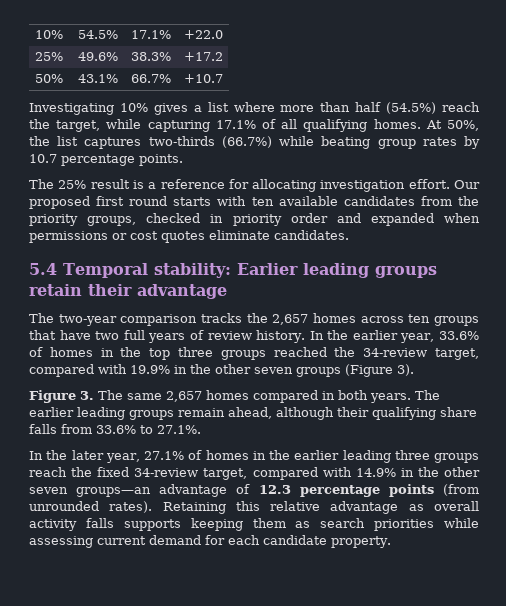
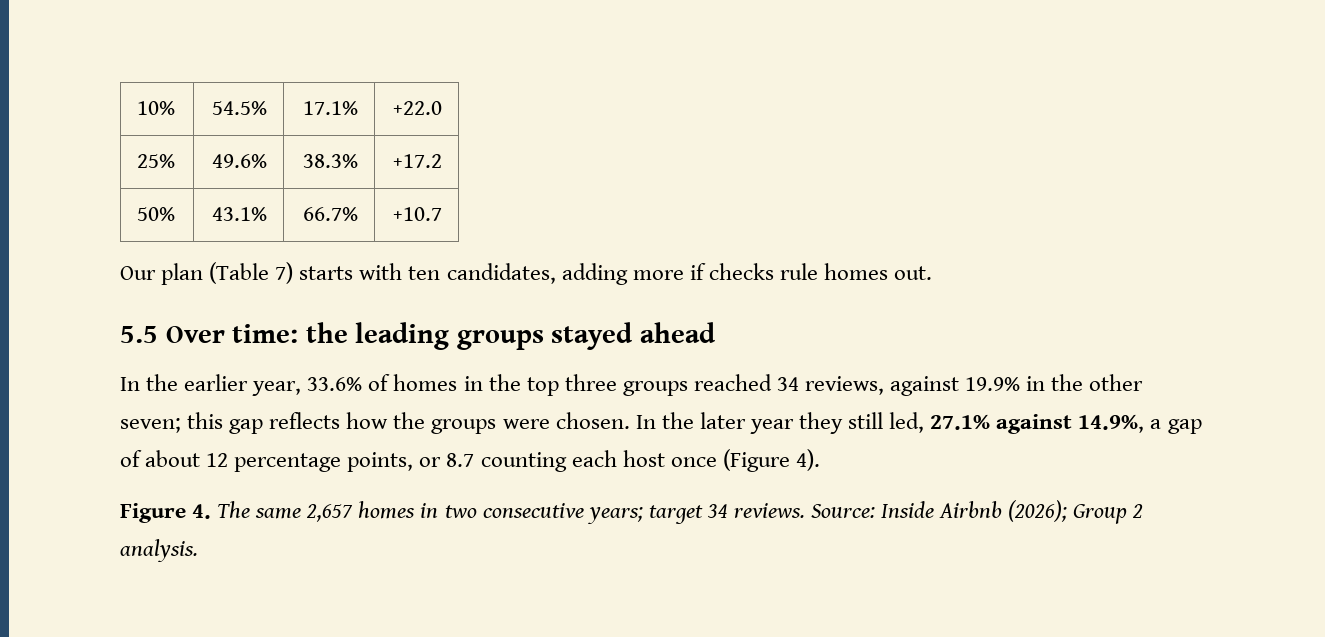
- Investigating 10% gives a list where more than half (54.5%) reach the target, while capturing 17.1% of all qualifying homes. At 50%, the list captures two-thirds (66.7%) while beating group rates by 10.7 percentage points.
- The 25% result is a reference for allocating investigation effort. Our proposed first round starts with ten available candidates from the priority groups, checked in priority order and expanded when permissions or cost quotes eliminate candidates.
- 5.4 Temporal stability: Earlier leading groups retain their advantage
- The two-year comparison tracks the 2,657 homes across ten groups that have two full years of review history. In the earlier year, 33.6% of homes in the top three groups reached the 34-review target, compared with 19.9% in the other seven groups (Figure 3).
+ Our plan (Table 7) starts with ten candidates, adding more if checks rule homes out.
+ 5.5 Over time: the leading groups stayed ahead
+ In the earlier year, 33.6% of homes in the top three groups reached 34 reviews, against 19.9% in the other seven; this gap reflects how the groups were chosen. In the later year they still led, 27.1% against 14.9%, a gap of about 12 percentage points, or 8.7 counting each host once (Figure 4).
- Figure 3. The same 2,657 homes compared in both years. The earlier leading groups remain ahead, although their qualifying share falls from 33.6% to 27.1%.
- In the later year, 27.1% of homes in the earlier leading three groups reach the fixed 34-review target, compared with 14.9% in the other seven groups—an advantage of 12.3 percentage points (from unrounded rates). Retaining this relative advantage as overall activity falls supports keeping them as search priorities while assessing current demand for each candidate property.
+ Figure 4. The same 2,657 homes in two consecutive years; target 34 reviews. Source: Inside Airbnb (2026); Group 2 analysis.

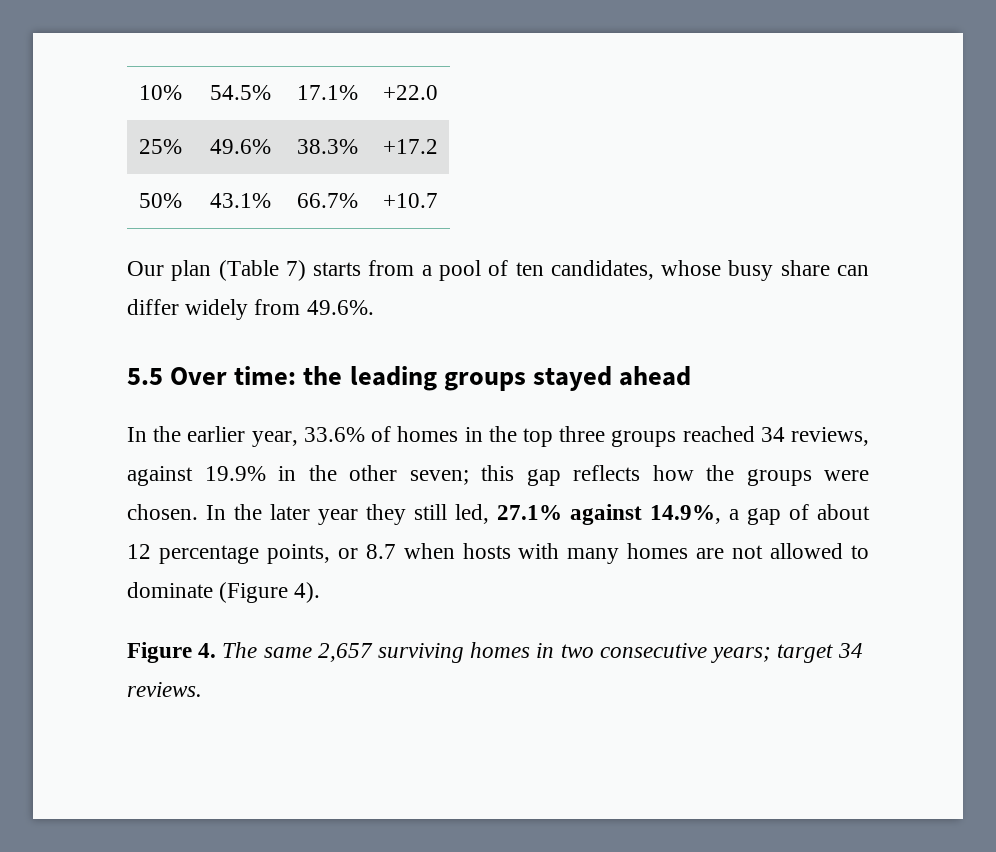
- Our plan (Table 7) starts with ten candidates, adding more if checks rule homes out.
+ Our plan (Table 7) starts from a pool of ten candidates, whose busy share can differ widely from 49.6%.
- In the later year they still led, 27.1% against 14.9%, a gap of about 12 percentage points, or 8.7 counting each host once (Figure 4).
+ In the later year they still led, 27.1% against 14.9%, a gap of about 12 percentage points, or 8.7 when hosts with many homes are not allowed to dominate (Figure 4).
- Figure 4. The same 2,657 homes in two consecutive years; target 34 reviews. Source: Inside Airbnb (2026); Group 2 analysis.
+ Figure 4. The same 2,657 surviving homes in two consecutive years; target 34 reviews.

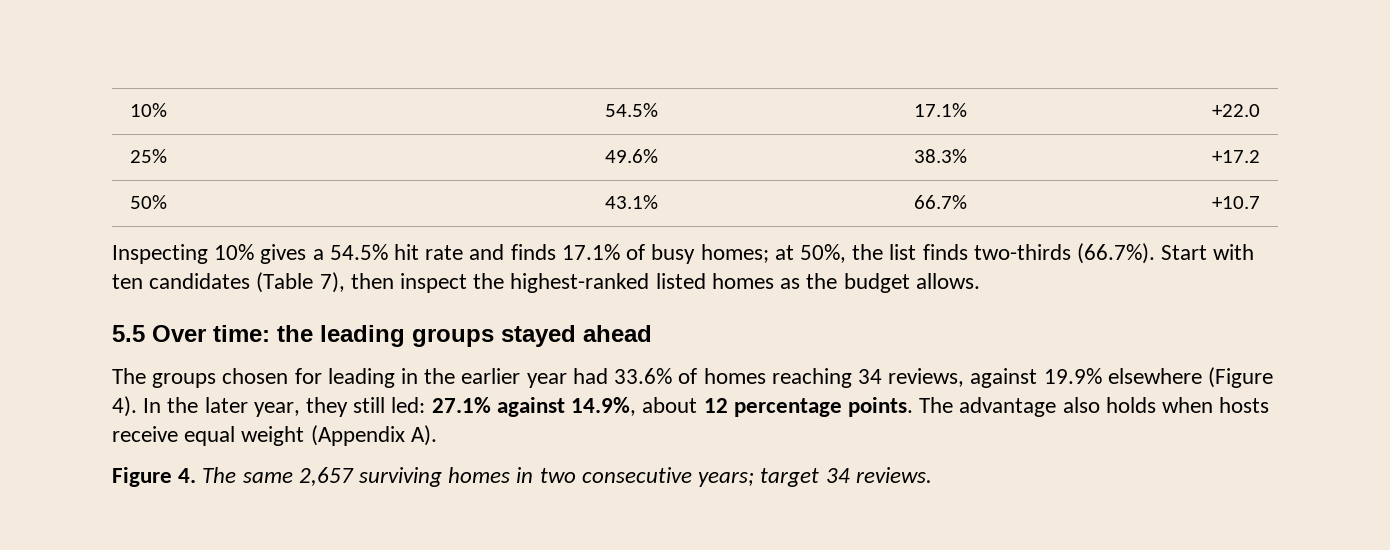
- Our plan (Table 7) starts from a pool of ten candidates, whose busy share can differ widely from 49.6%.
+ Inspecting 10% gives a 54.5% hit rate and finds 17.1% of busy homes; at 50%, the list finds two-thirds (66.7%). Start with ten candidates (Table 7), then inspect the highest-ranked listed homes as the budget allows.
- In the earlier year, 33.6% of homes in the top three groups reached 34 reviews, against 19.9% in the other seven; this gap reflects how the groups were chosen.
+ The groups chosen for leading in the earlier year had 33.6% of homes reaching 34 reviews, against 19.9% elsewhere (Figure 4).
- In the later year they still led, 27.1% against 14.9%, a gap of about 12 percentage points, or 8.7 when hosts with many homes are not allowed to dominate (Figure 4).
+ In the later year, they still led: 27.1% against 14.9%, about 12 percentage points. The advantage also holds when hosts receive equal weight (Appendix A).

